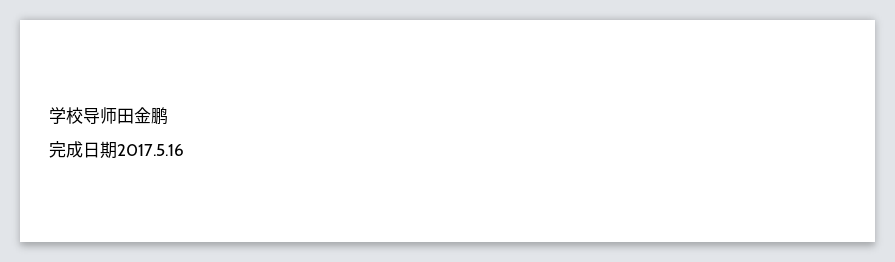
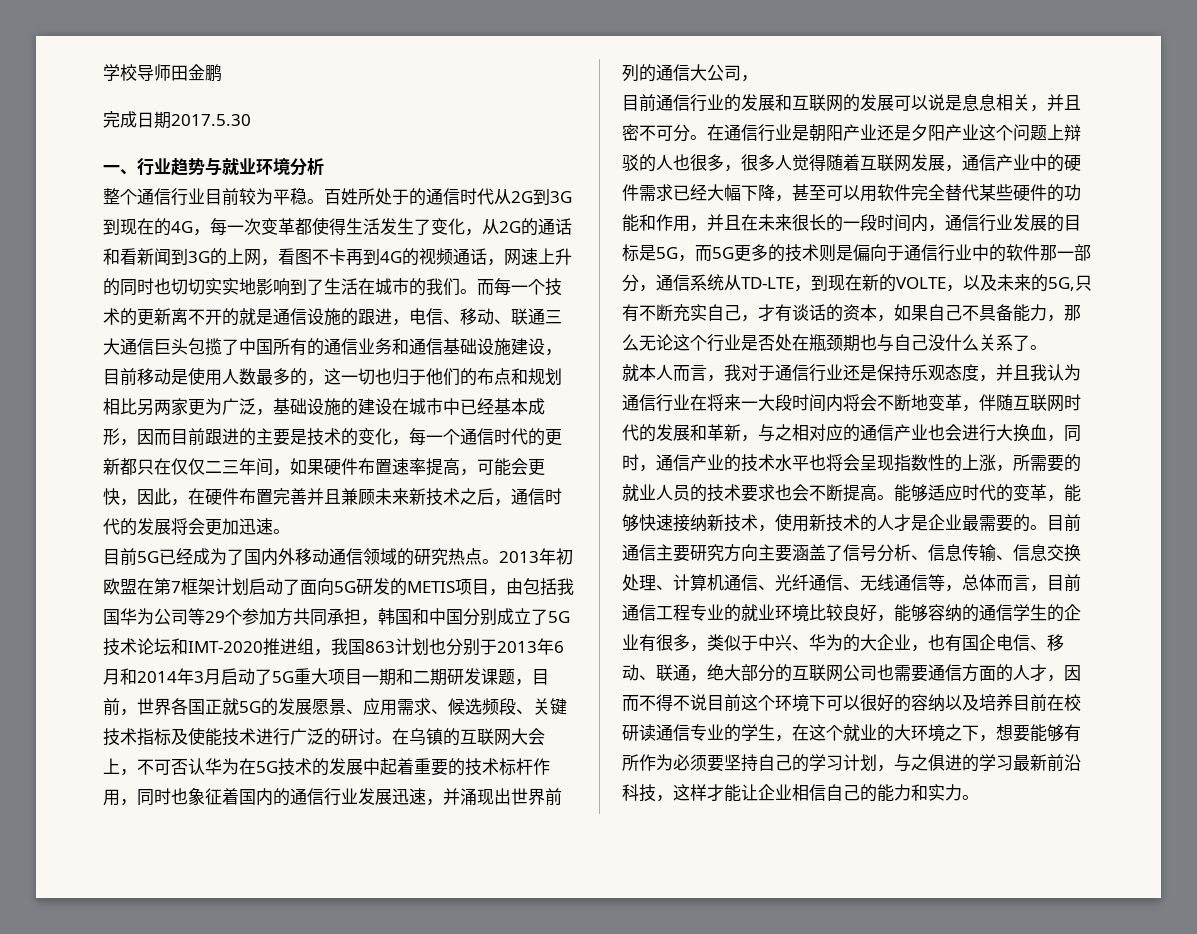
- 完成日期2017.5.16
+ 完成日期2017.5.30
+ 一、行业趋势与就业环境分析
+ 整个通信行业目前较为平稳。百姓所处于的通信时代从2G到3G到现在的4G，每一次变革都使得生活发生了变化，从2G的通话和看新闻到3G的上网，看图不卡再到4G的视频通话，网速上升的同时也切切实实地影响到了生活在城市的我们。而每一个技术的更新离不开的就是通信设施的跟进，电信、移动、联通三大通信巨头包揽了中国所有的通信业务和通信基础设施建设，目前移动是使用人数最多的，这一切也归于他们的布点和规划相比另两家更为广泛，基础设施的建设在城市中已经基本成形，因而目前跟进的主要是技术的变化，每一个通信时代的更新都只在仅仅二三年间，如果硬件布置速率提高，可能会更快，因此，在硬件布置完善并且兼顾未来新技术之后，通信时代的发展将会更加迅速。
+ 目前5G已经成为了国内外移动通信领域的研究热点。2013年初欧盟在第7框架计划启动了面向5G研发的METIS项目，由包括我国华为公司等29个参加方共同承担，韩国和中国分别成立了5G技术论坛和IMT-2020推进组，我国863计划也分别于2013年6月和2014年3月启动了5G重大项目一期和二期研发课题，目前，世界各国正就5G的发展愿景、应用需求、候选频段、关键技术指标及使能技术进行广泛的研讨。在乌镇的互联网大会上，不可否认华为在5G技术的发展中起着重要的技术标杆作用，同时也象征着国内的通信行业发展迅速，并涌现出世界前列的通信大公司，
+ 目前通信行业的发展和互联网的发展可以说是息息相关，并且密不可分。在通信行业是朝阳产业还是夕阳产业这个问题上辩驳的人也很多，很多人觉得随着互联网发展，通信产业中的硬件需求已经大幅下降，甚至可以用软件完全替代某些硬件的功能和作用，并且在未来很长的一段时间内，通信行业发展的目标是5G，而5G更多的技术则是偏向于通信行业中的软件那一部分，通信系统从TD-LTE，到现在新的VOLTE，以及未来的5G,只有不断充实自己，才有谈话的资本，如果自己不具备能力，那么无论这个行业是否处在瓶颈期也与自己没什么关系了。
+ 就本人而言，我对于通信行业还是保持乐观态度，并且我认为通信行业在将来一大段时间内将会不断地变革，伴随互联网时代的发展和革新，与之相对应的通信产业也会进行大换血，同时，通信产业的技术水平也将会呈现指数性的上涨，所需要的就业人员的技术要求也会不断提高。能够适应时代的变革，能够快速接纳新技术，使用新技术的人才是企业最需要的。目前通信主要研究方向主要涵盖了信号分析、信息传输、信息交换处理、计算机通信、光纤通信、无线通信等，总体而言，目前通信工程专业的就业环境比较良好，能够容纳的通信学生的企业有很多，类似于中兴、华为的大企业，也有国企电信、移动、联通，绝大部分的互联网公司也需要通信方面的人才，因而不得不说目前这个环境下可以很好的容纳以及培养目前在校研读通信专业的学生，在这个就业的大环境之下，想要能够有所作为必须要坚持自己的学习计划，与之俱进的学习最新前沿科技，这样才能让企业相信自己的能力和实力。

